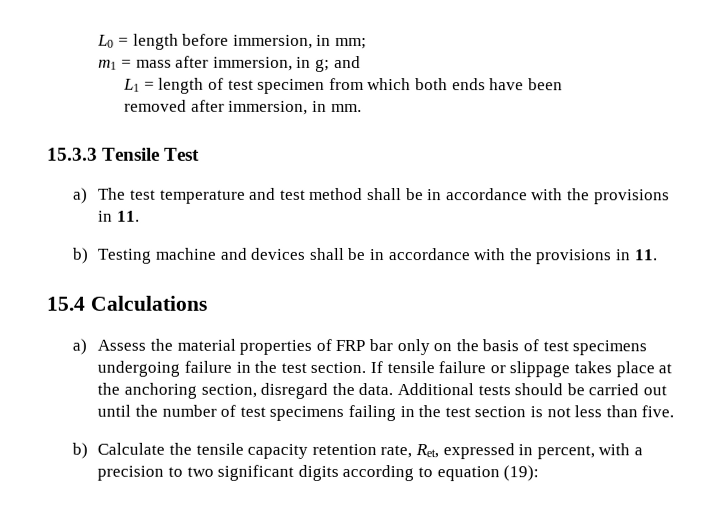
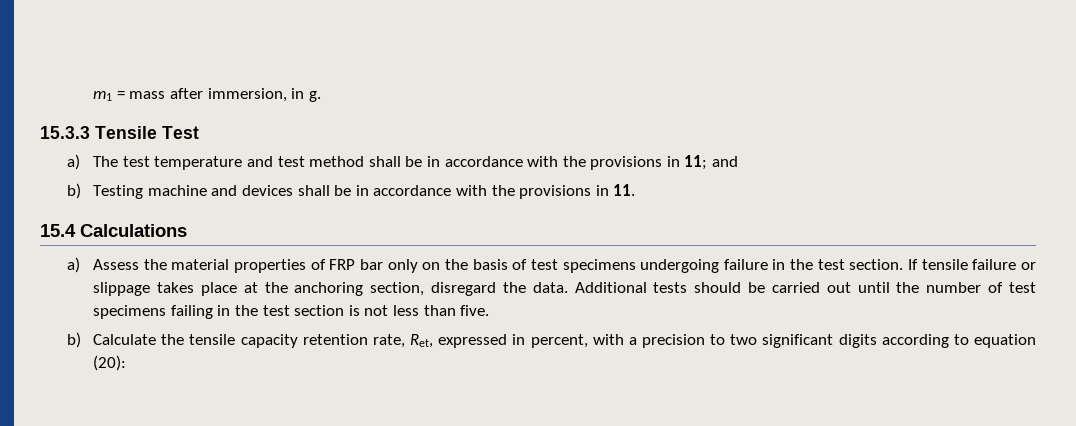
- L0 = length before immersion, in mm;
- m1 = mass after immersion, in g; and
- L1 = length of test specimen from which both ends have been
- removed after immersion, in mm.
+ m1 = mass after immersion, in g.
- a) The test temperature and test method shall be in accordance with the provisions in 11.
+ a) The test temperature and test method shall be in accordance with the provisions in 11; and
- b) Calculate the tensile capacity retention rate, Ret, expressed in percent, with a precision to two significant digits according to equation (19):
+ b) Calculate the tensile capacity retention rate, Ret, expressed in percent, with a precision to two significant digits according to equation (20):

